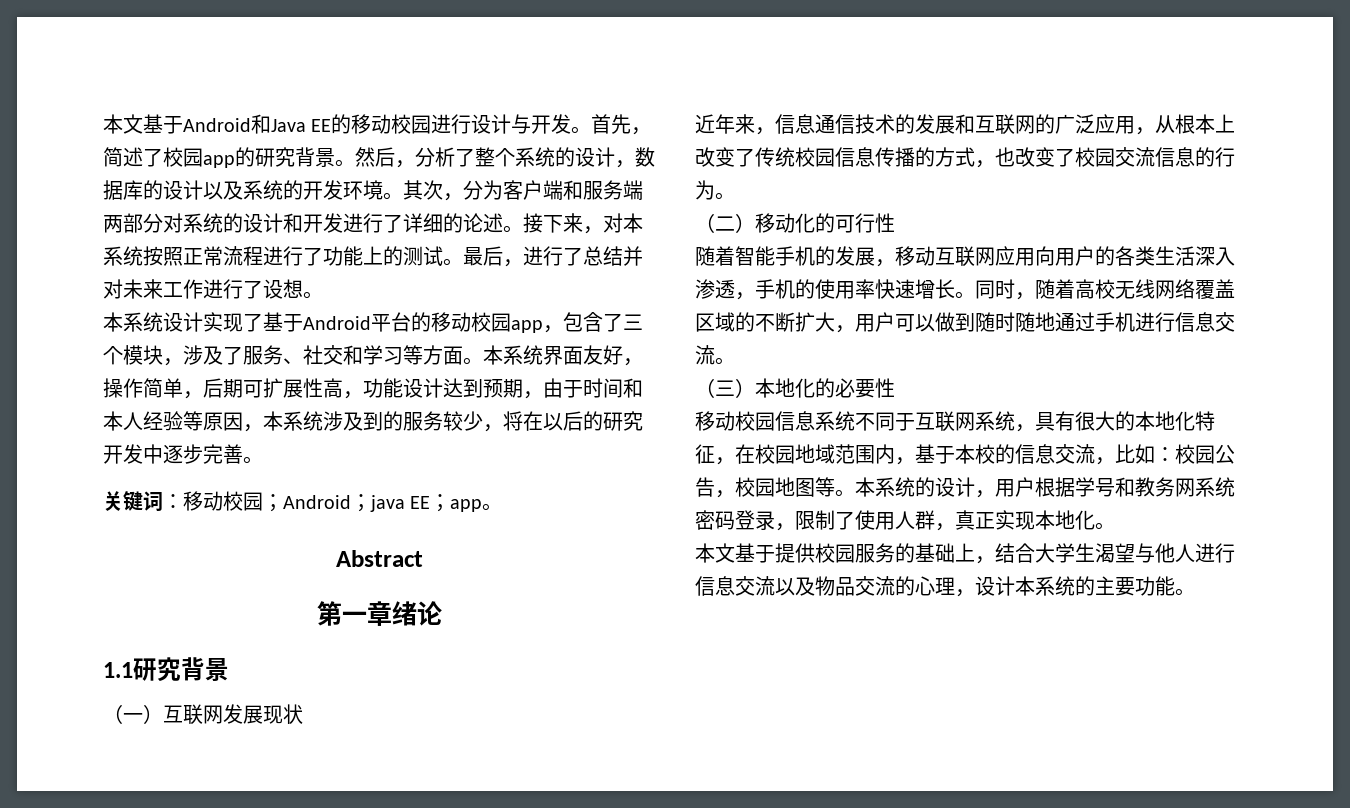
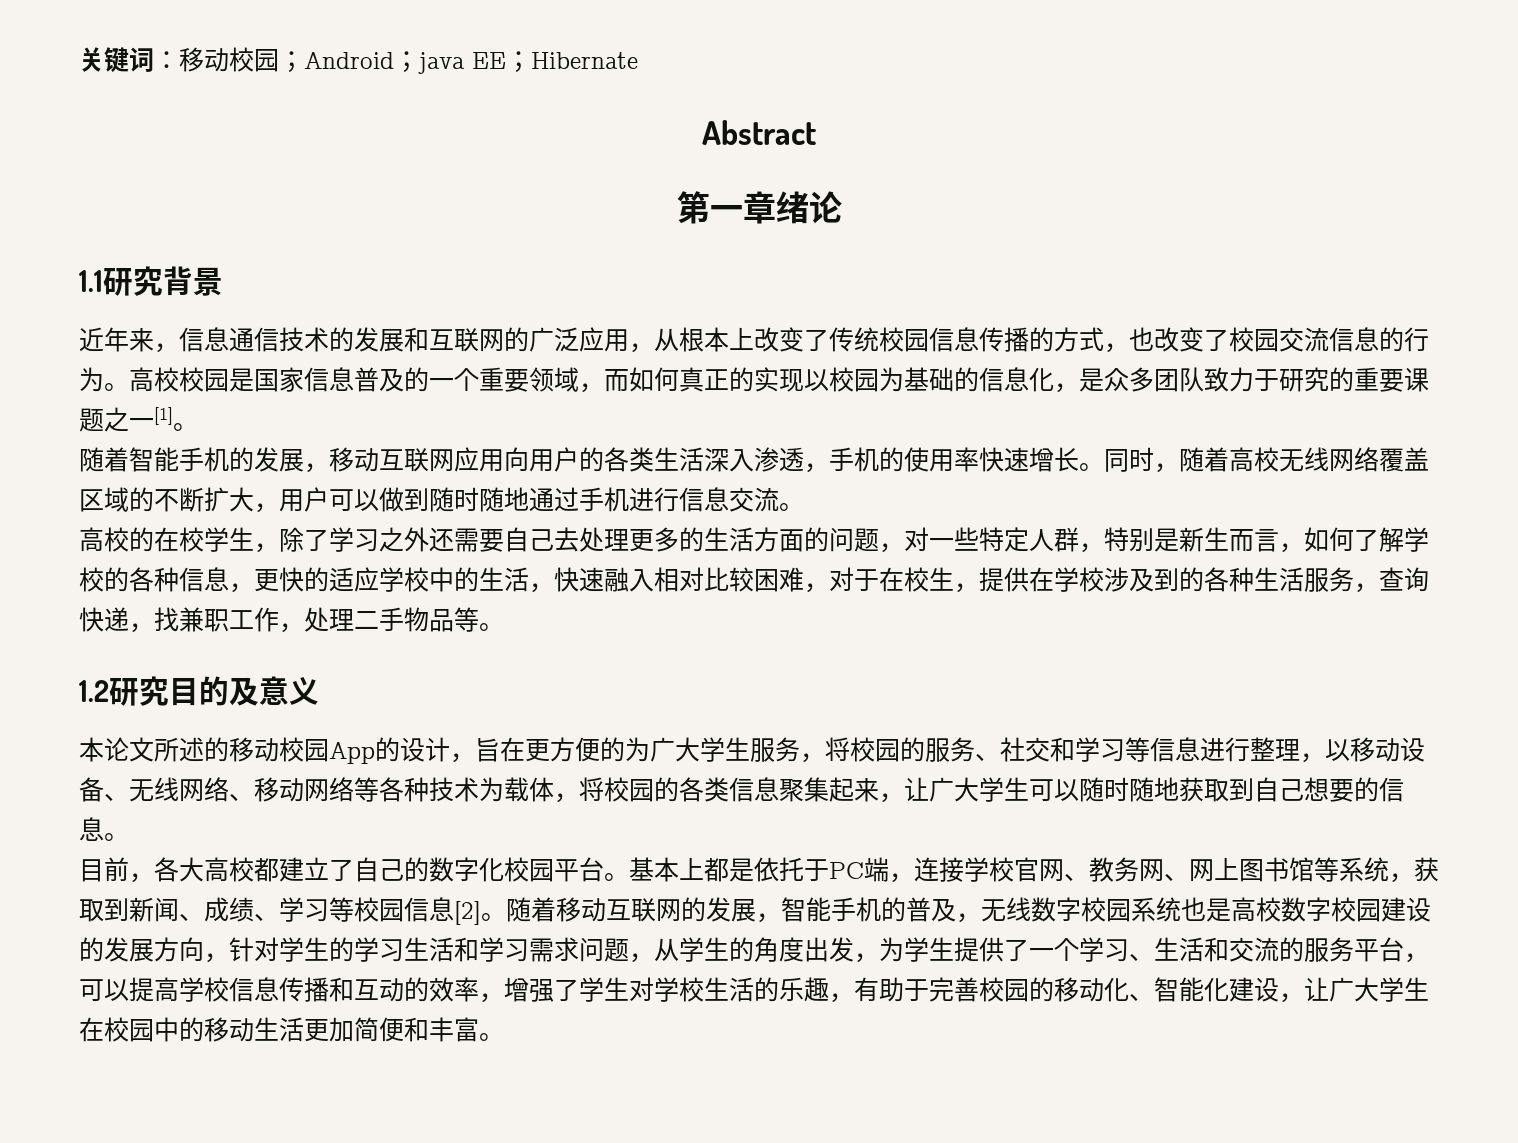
- 本文基于Android和Java EE的移动校园进行设计与开发。首先，简述了校园app的研究背景。然后，分析了整个系统的设计，数据库的设计以及系统的开发环境。其次，分为客户端和服务端两部分对系统的设计和开发进行了详细的论述。接下来，对本系统按照正常流程进行了功能上的测试。最后，进行了总结并对未来工作进行了设想。
- 本系统设计实现了基于Android平台的移动校园app，包含了三个模块，涉及了服务、社交和学习等方面。本系统界面友好，操作简单，后期可扩展性高，功能设计达到预期，由于时间和本人经验等原因，本系统涉及到的服务较少，将在以后的研究开发中逐步完善。
- 关键词：移动校园；Android；java EE；app。
+ 关键词：移动校园；Android；java EE；Hibernate
- （一）互联网发展现状
- 近年来，信息通信技术的发展和互联网的广泛应用，从根本上改变了传统校园信息传播的方式，也改变了校园交流信息的行为。
- （二）移动化的可行性
+ 近年来，信息通信技术的发展和互联网的广泛应用，从根本上改变了传统校园信息传播的方式，也改变了校园交流信息的行为。高校校园是国家信息普及的一个重要领域，而如何真正的实现以校园为基础的信息化，是众多团队致力于研究的重要课题之一[1]。
- （三）本地化的必要性
- 移动校园信息系统不同于互联网系统，具有很大的本地化特征，在校园地域范围内，基于本校的信息交流，比如：校园公告，校园地图等。本系统的设计，用户根据学号和教务网系统密码登录，限制了使用人群，真正实现本地化。
- 本文基于提供校园服务的基础上，结合大学生渴望与他人进行信息交流以及物品交流的心理，设计本系统的主要功能。
+ 高校的在校学生，除了学习之外还需要自己去处理更多的生活方面的问题，对一些特定人群，特别是新生而言，如何了解学校的各种信息，更快的适应学校中的生活，快速融入相对比较困难，对于在校生，提供在学校涉及到的各种生活服务，查询快递，找兼职工作，处理二手物品等。
+ 1.2研究目的及意义
+ 本论文所述的移动校园App的设计，旨在更方便的为广大学生服务，将校园的服务、社交和学习等信息进行整理，以移动设备、无线网络、移动网络等各种技术为载体，将校园的各类信息聚集起来，让广大学生可以随时随地获取到自己想要的信息。
+ 目前，各大高校都建立了自己的数字化校园平台。基本上都是依托于PC端，连接学校官网、教务网、网上图书馆等系统，获取到新闻、成绩、学习等校园信息[2]。随着移动互联网的发展，智能手机的普及，无线数字校园系统也是高校数字校园建设的发展方向，针对学生的学习生活和学习需求问题，从学生的角度出发，为学生提供了一个学习、生活和交流的服务平台，可以提高学校信息传播和互动的效率，增强了学生对学校生活的乐趣，有助于完善校园的移动化、智能化建设，让广大学生在校园中的移动生活更加简便和丰富。

